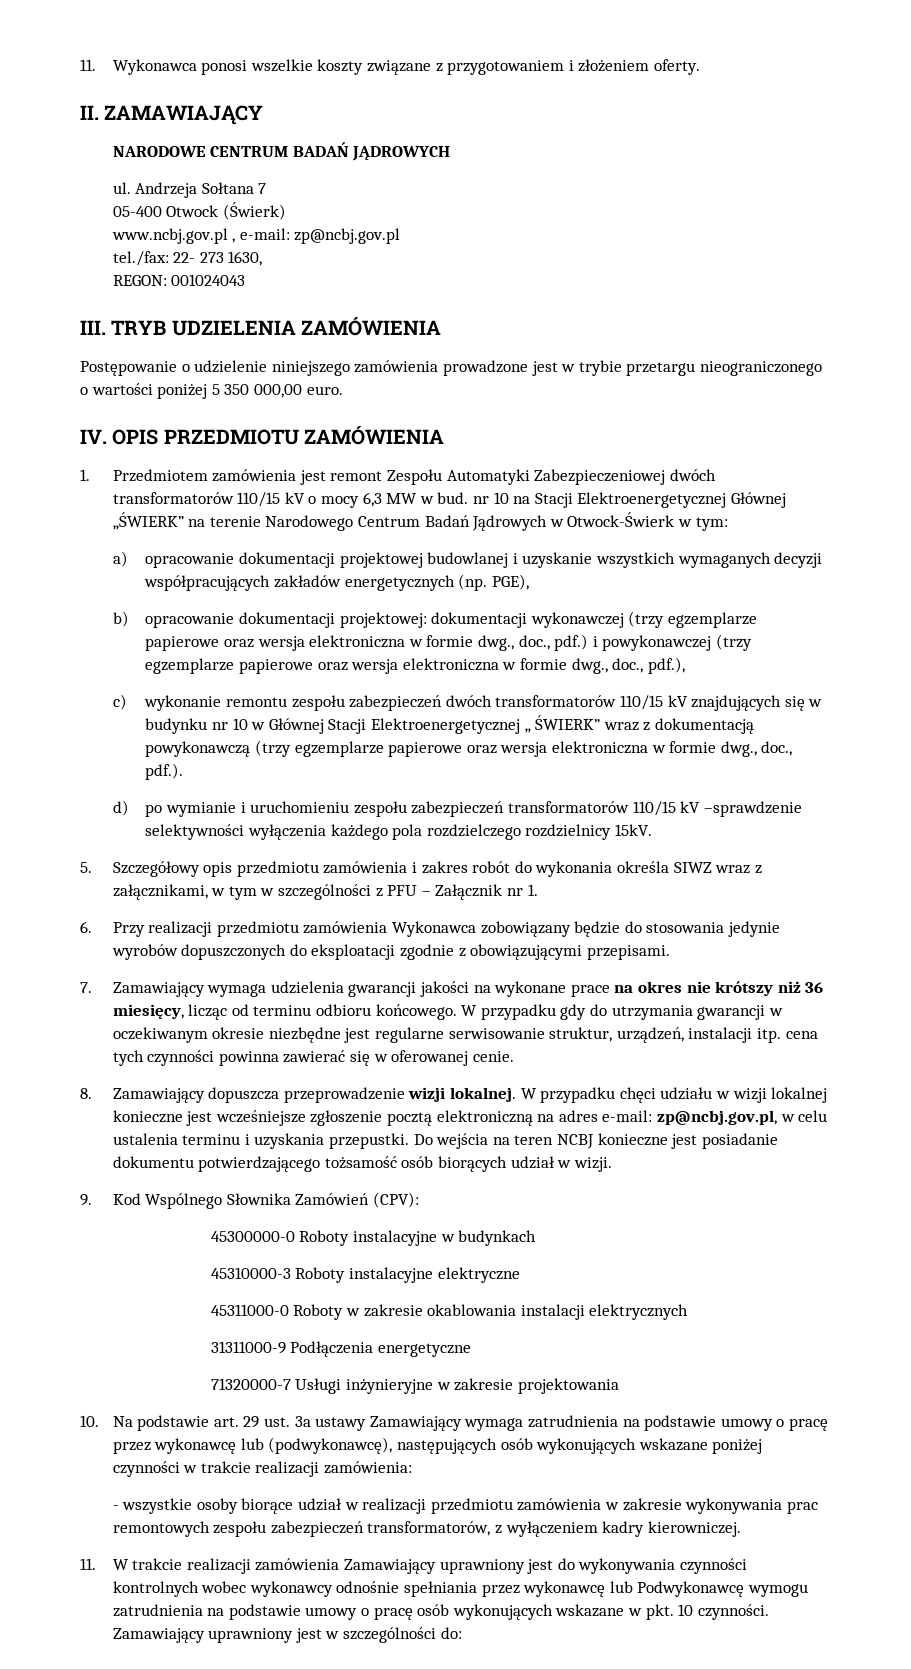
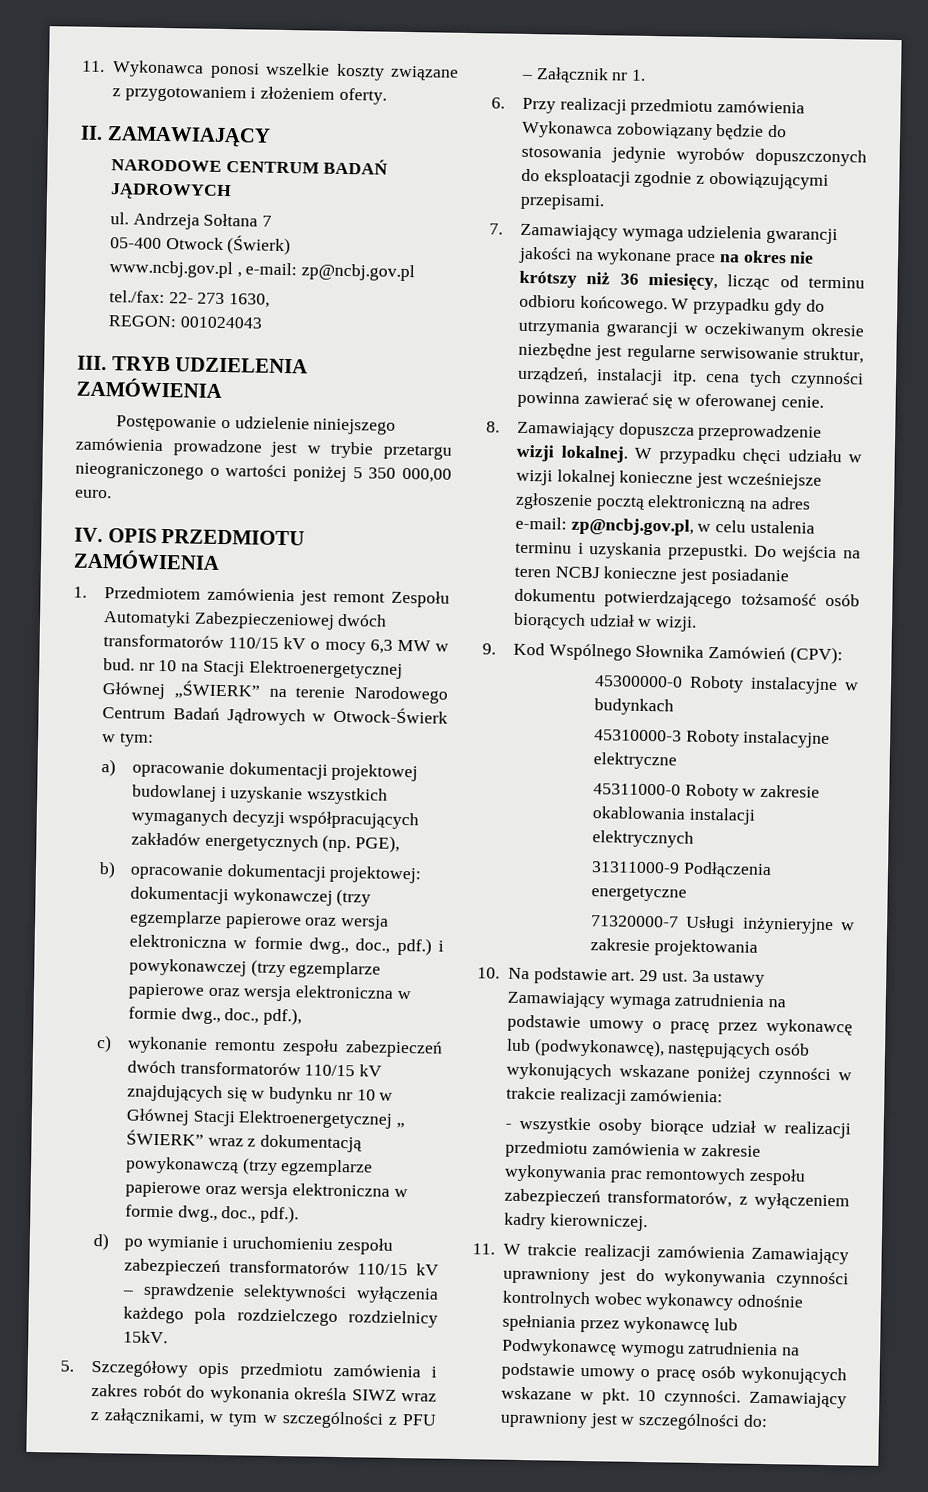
- d) po wymianie i uruchomieniu zespołu zabezpieczeń transformatorów 110/15 kV –sprawdzenie selektywności wyłączenia każdego pola rozdzielczego rozdzielnicy 15kV.
+ d) po wymianie i uruchomieniu zespołu zabezpieczeń transformatorów 110/15 kV – sprawdzenie selektywności wyłączenia każdego pola rozdzielczego rozdzielnicy 15kV.

